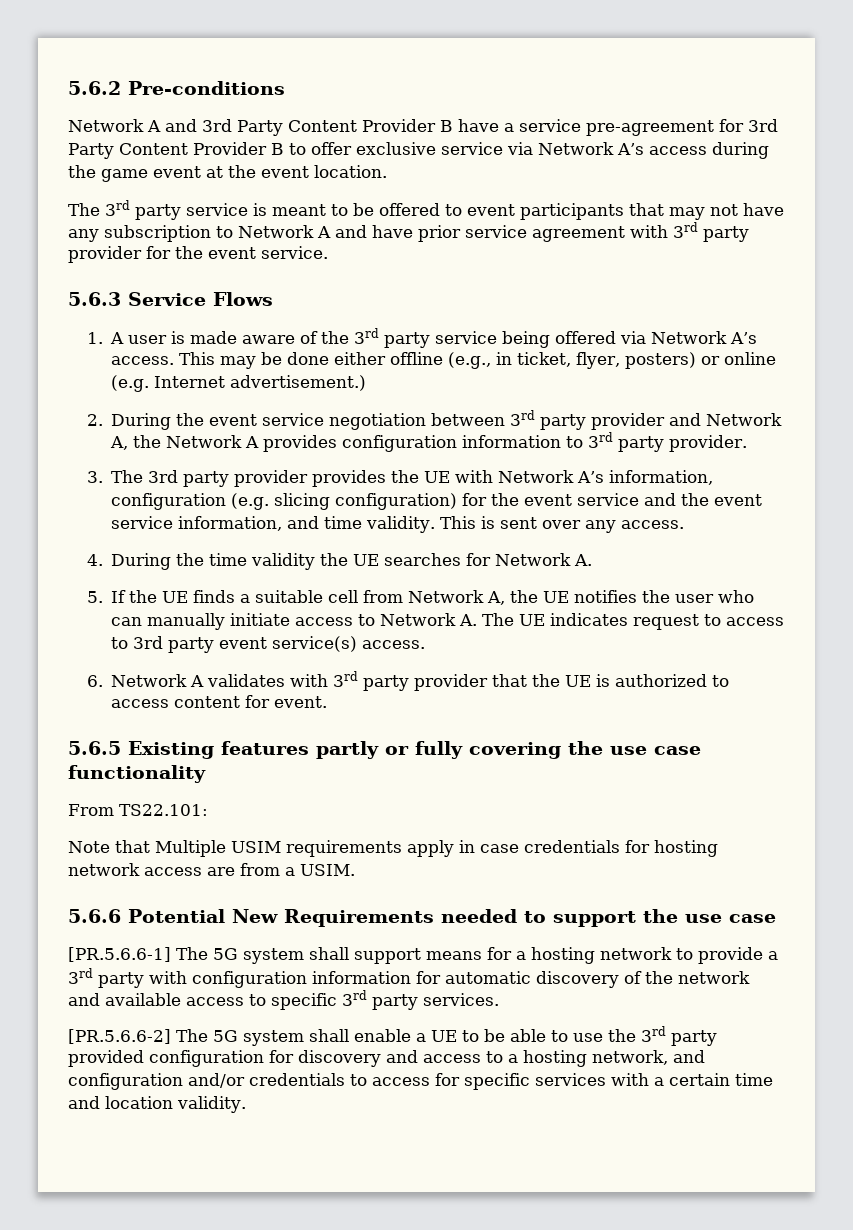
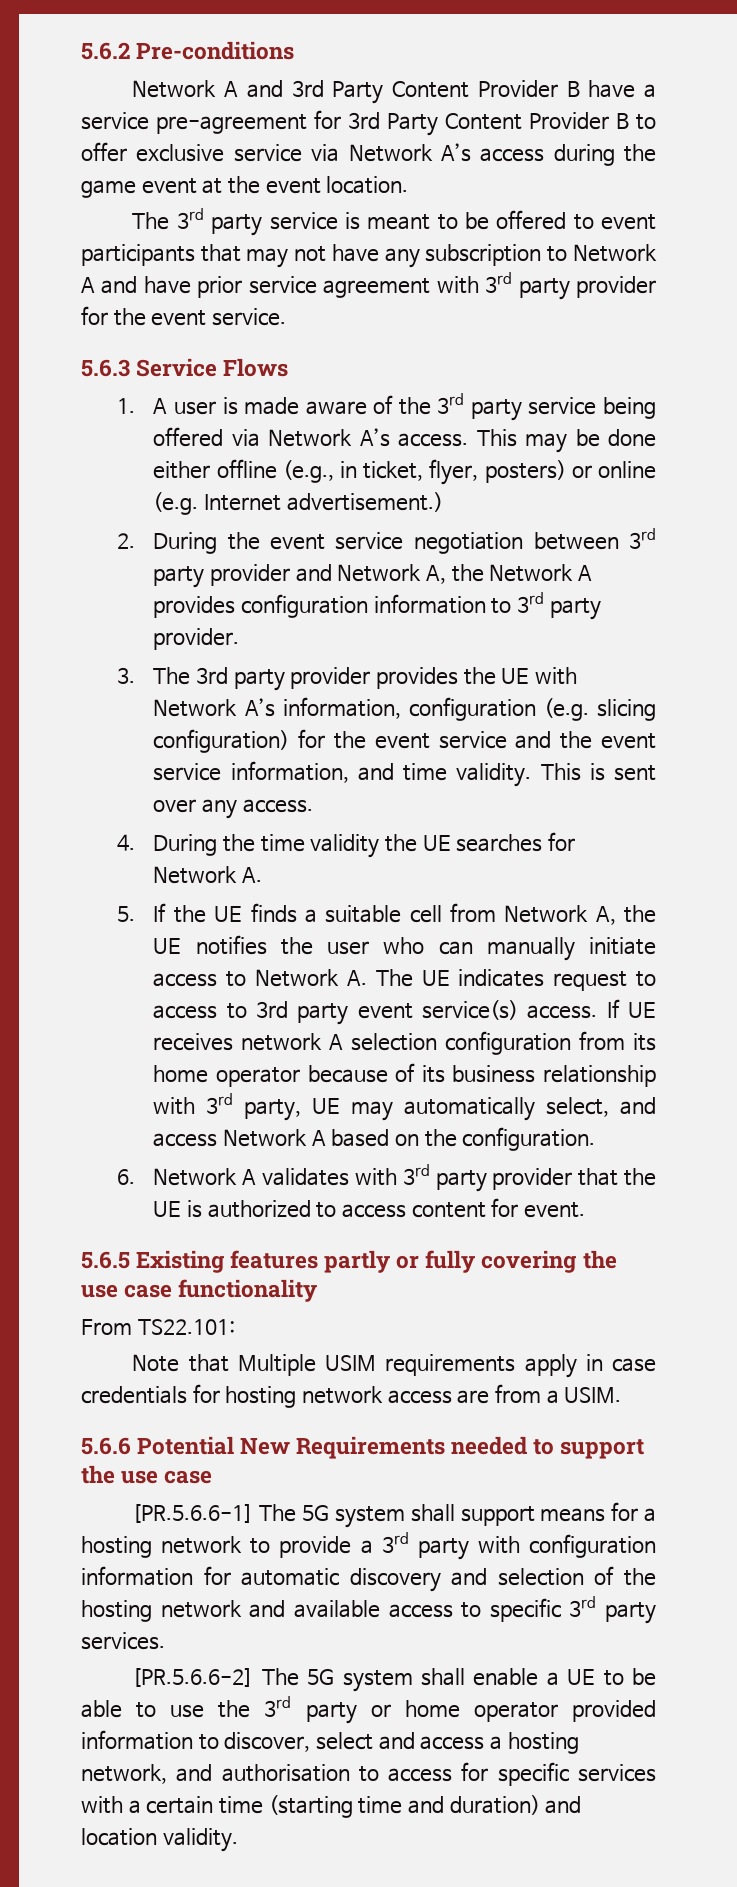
+ If UE receives network A selection configuration from its home operator because of its business relationship with 3rd party, UE may automatically select, and access Network A based on the configuration.
- [PR.5.6.6-1] The 5G system shall support means for a hosting network to provide a 3rd party with configuration information for automatic discovery of the network and available access to specific 3rd party services.
+ [PR.5.6.6-1] The 5G system shall support means for a hosting network to provide a 3rd party with configuration information for automatic discovery and selection of the hosting network and available access to specific 3rd party services.
- [PR.5.6.6-2] The 5G system shall enable a UE to be able to use the 3rd party provided configuration for discovery and access to a hosting network, and configuration and/or credentials to access for specific services with a certain time and location validity.
+ [PR.5.6.6-2] The 5G system shall enable a UE to be able to use the 3rd party or home operator provided information to discover, select and access a hosting network, and authorisation to access for specific services with a certain time (starting time and duration) and location validity.

